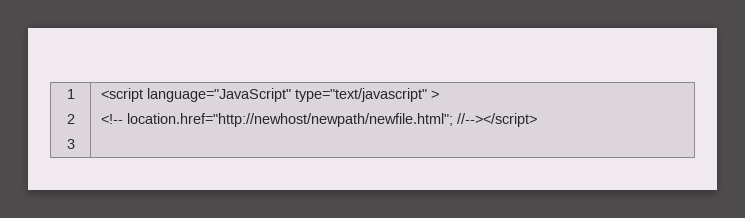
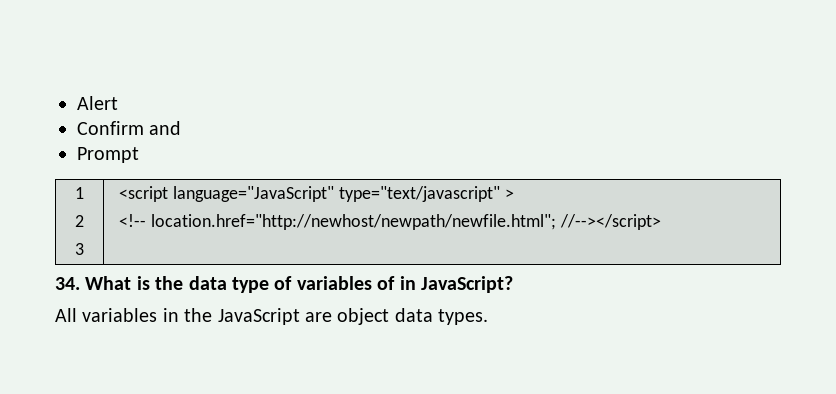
+ Alert
+ Confirm and
+ Prompt
+ 34. What is the data type of variables of in JavaScript?
+ All variables in the JavaScript are object data types.

